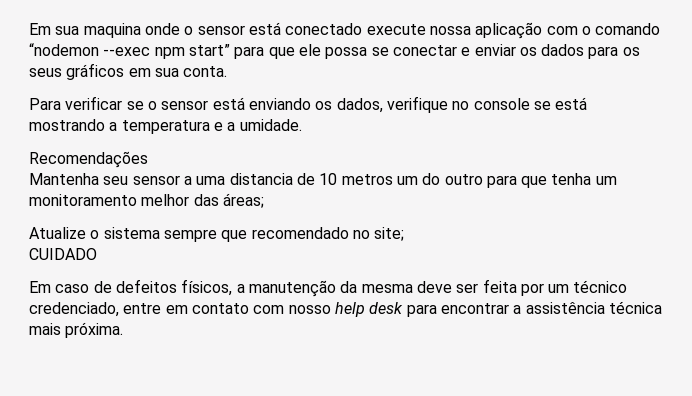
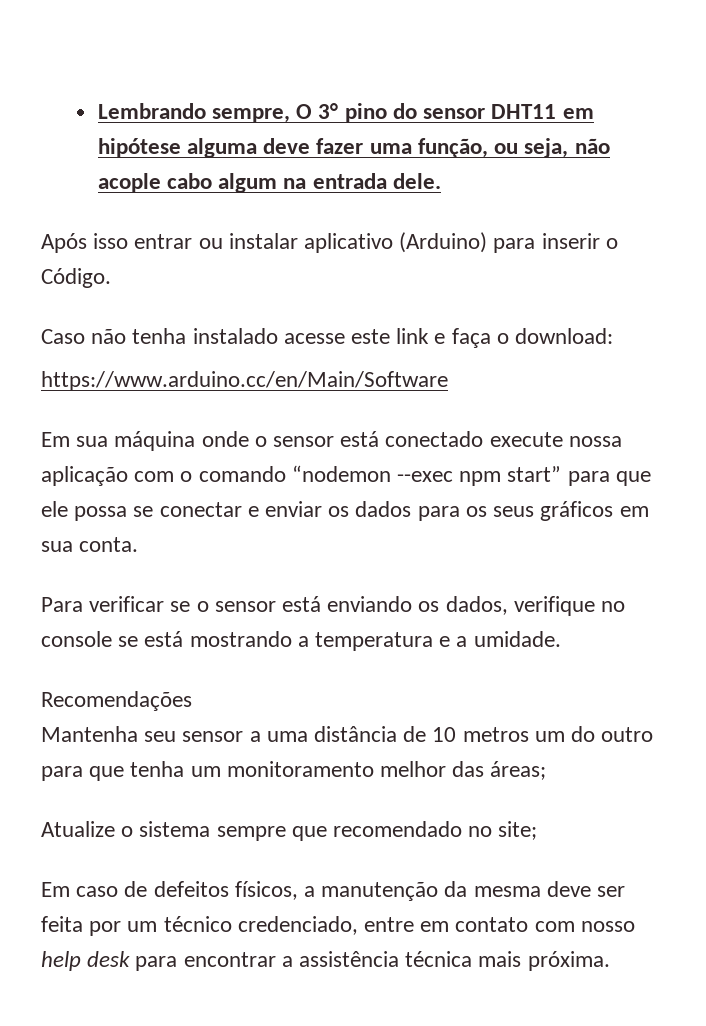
+ Lembrando sempre, O 3° pino do sensor DHT11 em hipótese alguma deve fazer uma função, ou seja, não acople cabo algum na entrada dele.
+ Após isso entrar ou instalar aplicativo (Arduino) para inserir o Código.
+ Caso não tenha instalado acesse este link e faça o download:
+ https://www.arduino.cc/en/Main/Software
- Em sua maquina onde o sensor está conectado execute nossa aplicação com o comando “nodemon --exec npm start” para que ele possa se conectar e enviar os dados para os seus gráficos em sua conta.
+ Em sua máquina onde o sensor está conectado execute nossa aplicação com o comando “nodemon --exec npm start” para que ele possa se conectar e enviar os dados para os seus gráficos em sua conta.
- Mantenha seu sensor a uma distancia de 10 metros um do outro para que tenha um monitoramento melhor das áreas;
+ Mantenha seu sensor a uma distância de 10 metros um do outro para que tenha um monitoramento melhor das áreas;
- CUIDADO

